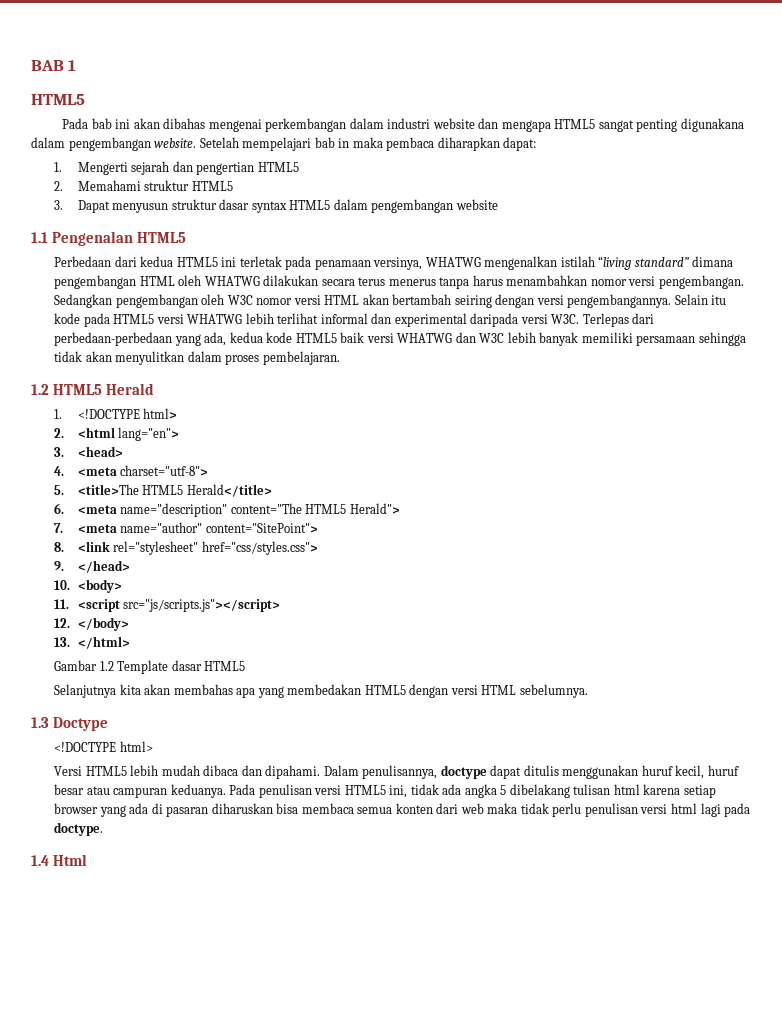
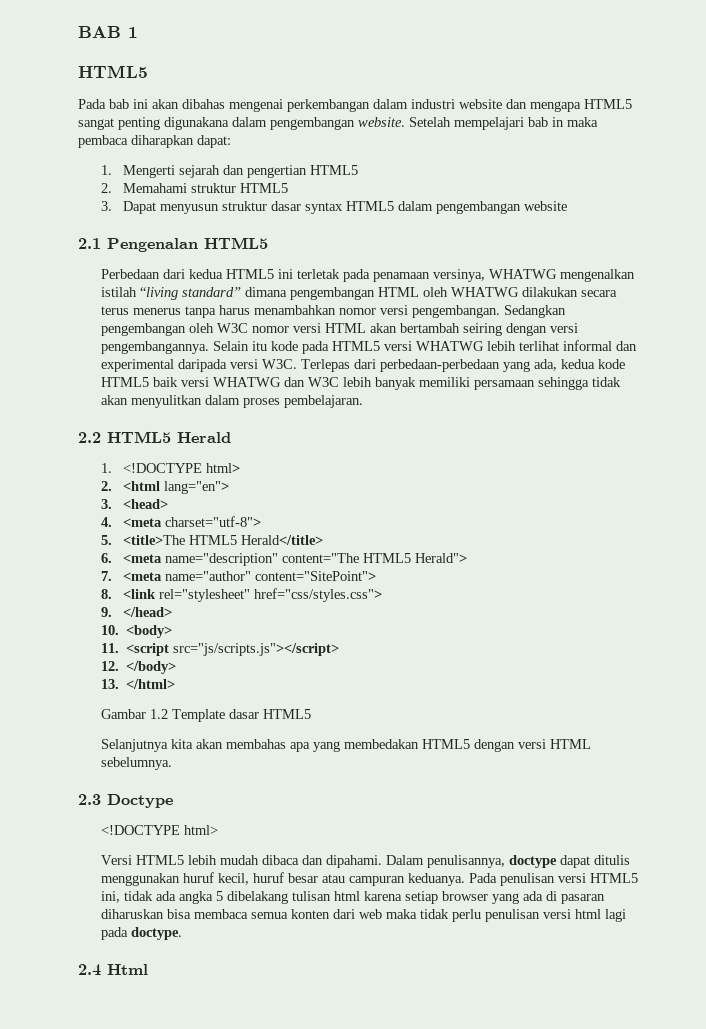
- 1.1 Pengenalan HTML5
+ 2.1 Pengenalan HTML5
- 1.2 HTML5 Herald
+ 2.2 HTML5 Herald
- 1.3 Doctype
+ 2.3 Doctype
- 1.4 Html
+ 2.4 Html

